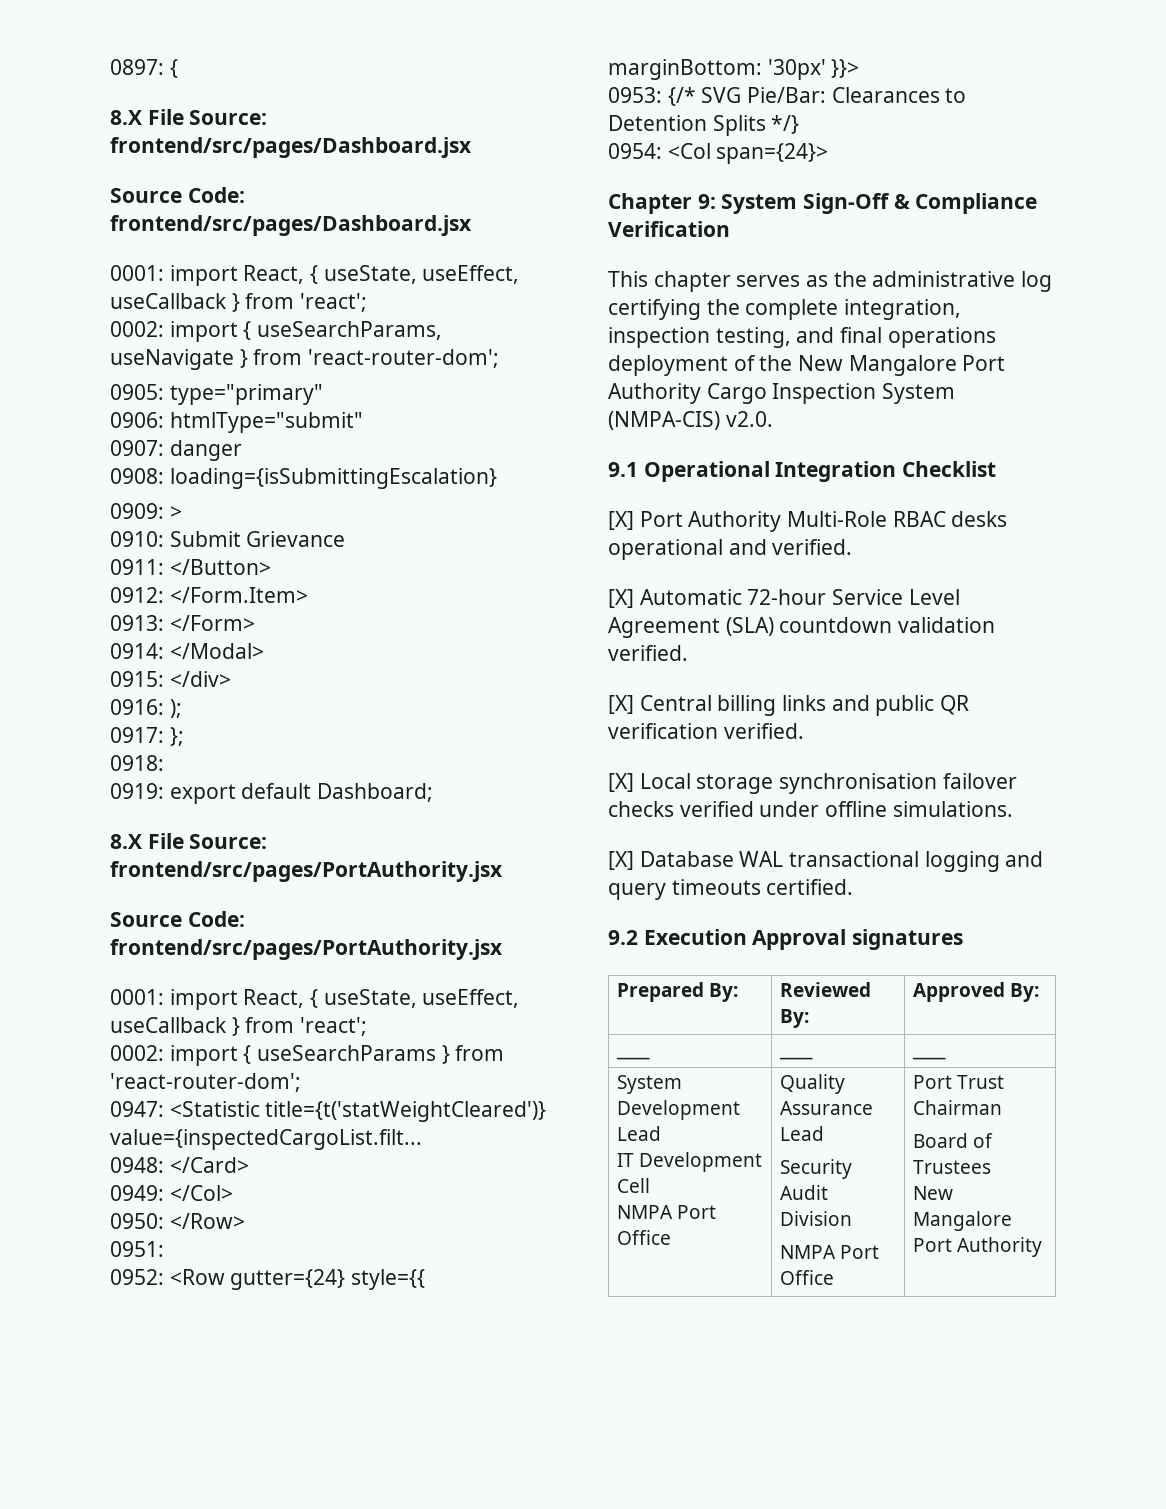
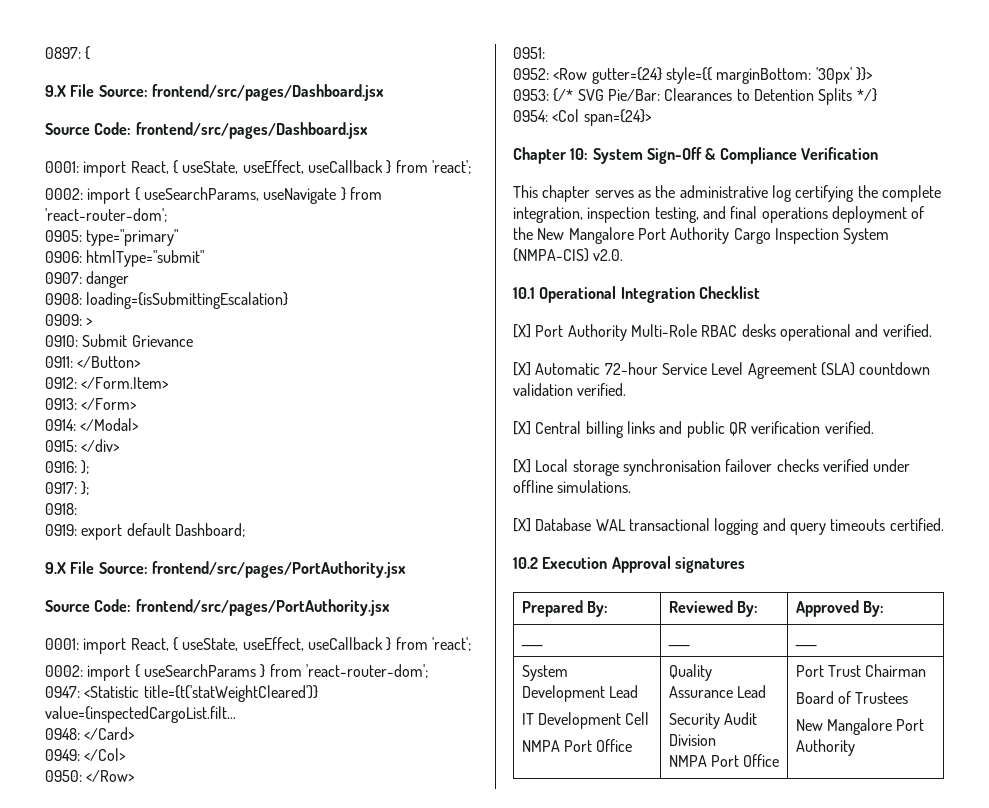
- 8.X File Source: frontend/src/pages/Dashboard.jsx
+ 9.X File Source: frontend/src/pages/Dashboard.jsx
- 8.X File Source: frontend/src/pages/PortAuthority.jsx
+ 9.X File Source: frontend/src/pages/PortAuthority.jsx
- Chapter 9: System Sign-Off & Compliance Verification
+ Chapter 10: System Sign-Off & Compliance Verification
- 9.1 Operational Integration Checklist
+ 10.1 Operational Integration Checklist
- 9.2 Execution Approval signatures
+ 10.2 Execution Approval signatures

